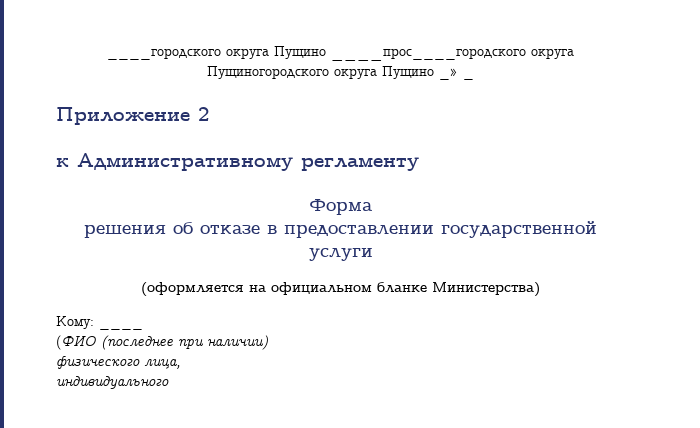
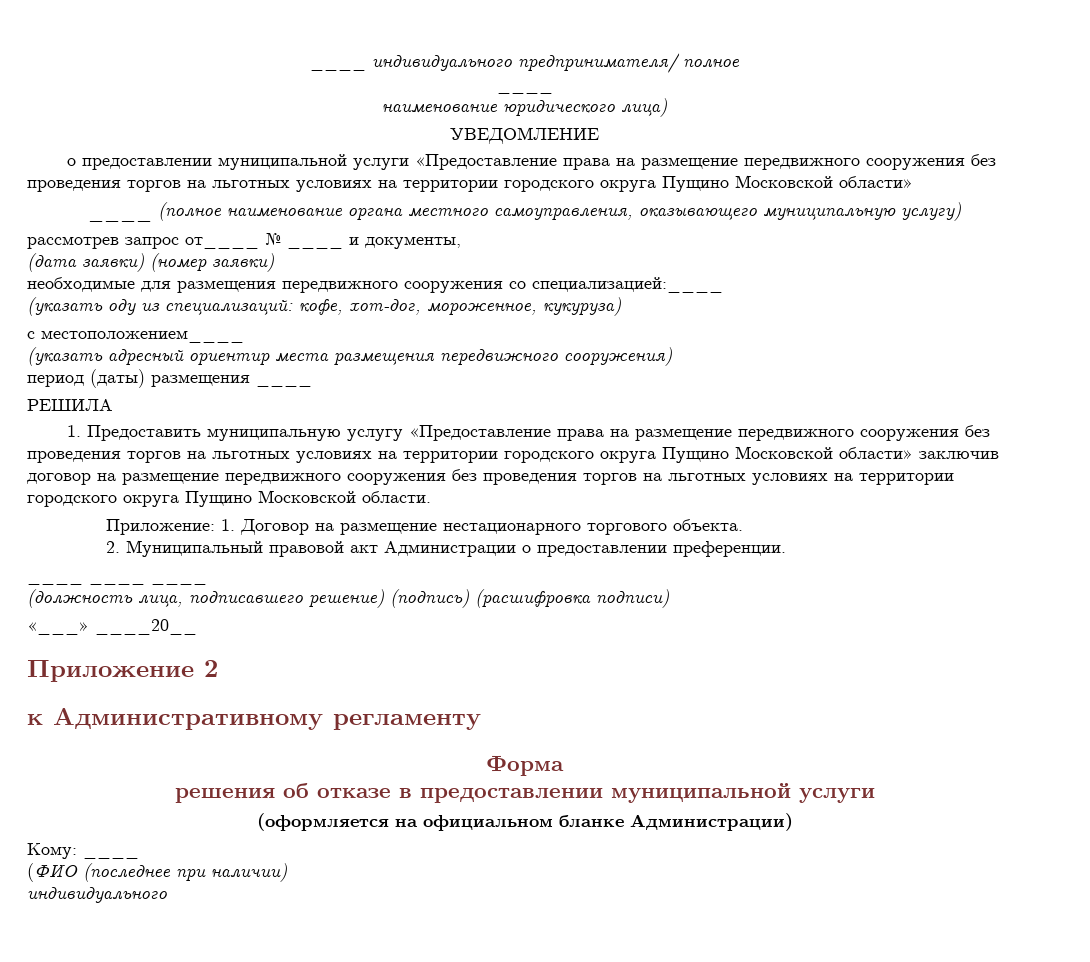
- ____городского округа Пущино ____прос____городского округа Пущиногородского округа Пущино _» _
+ ____ индивидуального предпринимателя/ полное
+ ____
+ наименование юридического лица)
+ УВЕДОМЛЕНИЕ
+ о предоставлении муниципальной услуги «Предоставление права на размещение передвижного сооружения без проведения торгов на льготных условиях на территории городского округа Пущино Московской области»
+ ____ (полное наименование органа местного самоуправления, оказывающего муниципальную услугу)
+ рассмотрев запрос от____ № ____ и документы,
+ (дата заявки) (номер заявки)
+ необходимые для размещения передвижного сооружения со специализацией:____
+ (указать оду из специализаций: кофе, хот-дог, мороженное, кукуруза)
+ с местоположением____
+ (указать адресный ориентир места размещения передвижного сооружения)
+ период (даты) размещения ____
+ РЕШИЛА
+ 1. Предоставить муниципальную услугу «Предоставление права на размещение передвижного сооружения без проведения торгов на льготных условиях на территории городского округа Пущино Московской области» заключив договор на размещение передвижного сооружения без проведения торгов на льготных условиях на территории городского округа Пущино Московской области.
+ Приложение: 1. Договор на размещение нестационарного торгового объекта.
+ 2. Муниципальный правовой акт Администрации о предоставлении преференции.
+ ____ ____ ____
+ (должность лица, подписавшего решение) (подпись) (расшифровка подписи)
+ «___» ____20__
- решения об отказе в предоставлении государственной услуги
+ решения об отказе в предоставлении муниципальной услуги
- (оформляется на официальном бланке Министерства)
+ (оформляется на официальном бланке Администрации)
- физического лица,

